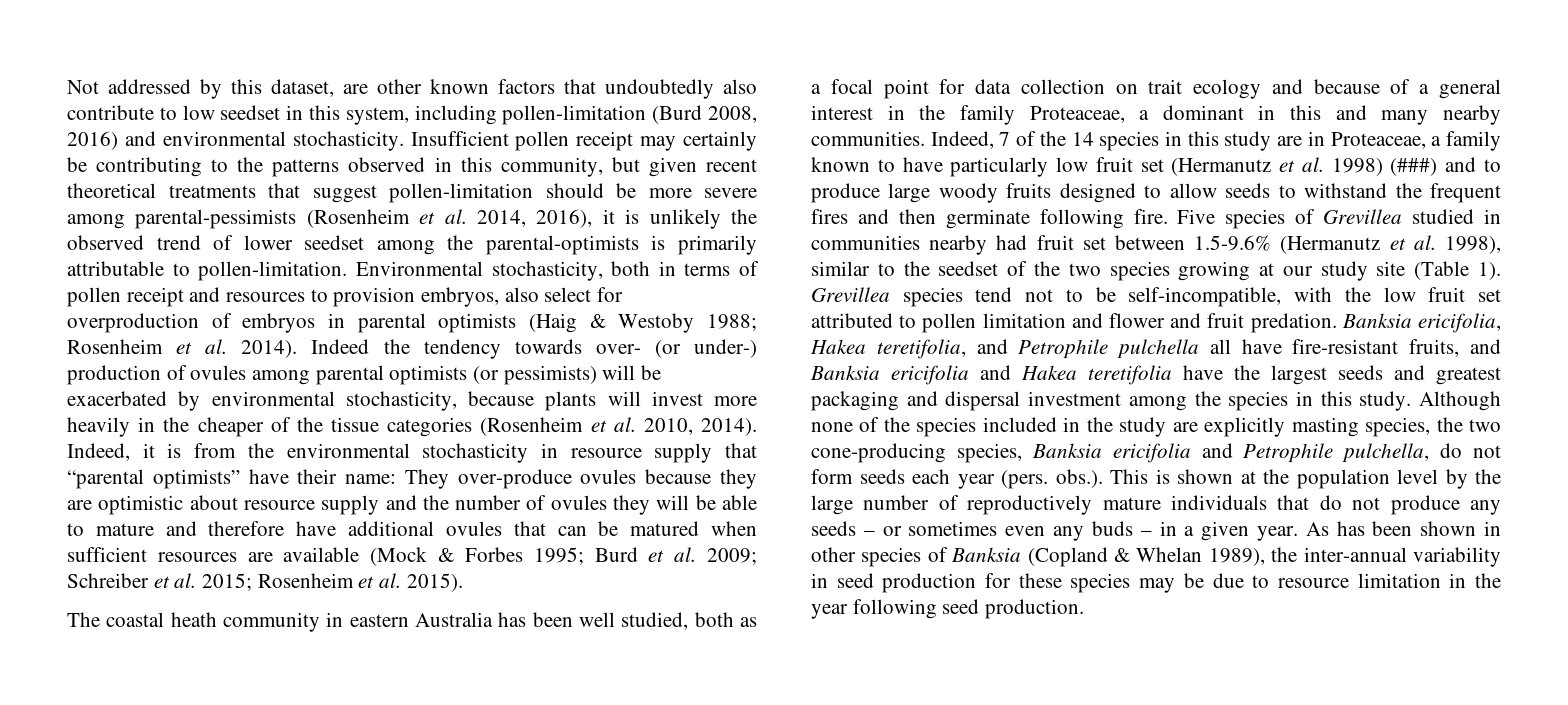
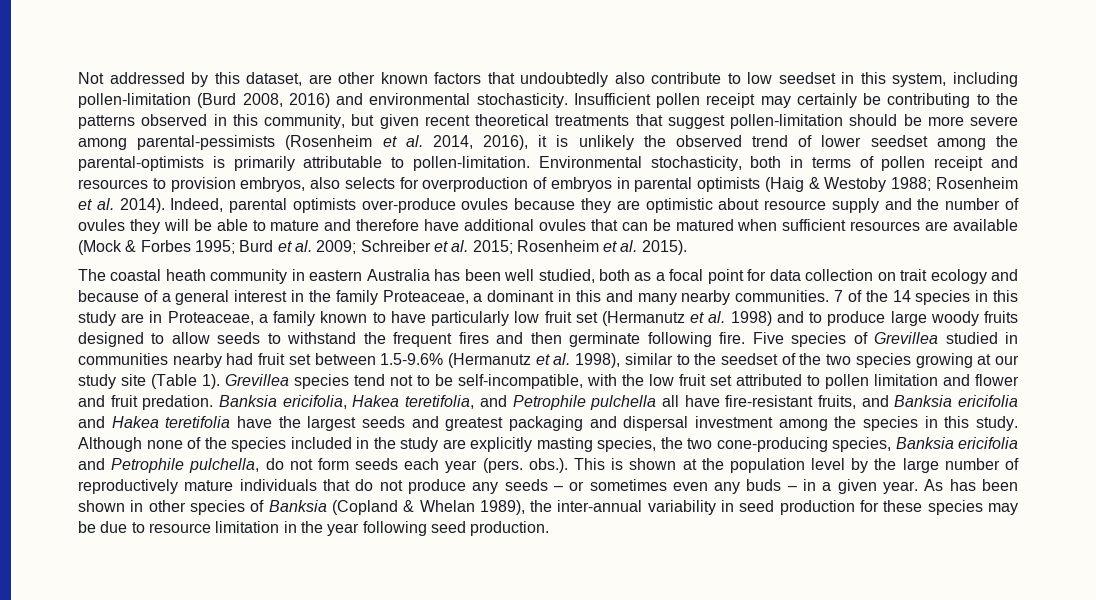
- Environmental stochasticity, both in terms of pollen receipt and resources to provision embryos, also select for overproduction of embryos in parental optimists (Haig & Westoby 1988; Rosenheim et al. 2014).
+ Environmental stochasticity, both in terms of pollen receipt and resources to provision embryos, also selects for overproduction of embryos in parental optimists (Haig & Westoby 1988; Rosenheim et al. 2014).
- Indeed the tendency towards over- (or under-) production of ovules among parental optimists (or pessimists) will be exacerbated by environmental stochasticity, because plants will invest more heavily in the cheaper of the tissue categories (Rosenheim et al. 2010, 2014). Indeed, it is from the environmental stochasticity in resource supply that “parental optimists” have their name: They over-produce ovules because they are optimistic about resource supply and the number of ovules they will be able to mature and therefore have additional ovules that can be matured when sufficient resources are available (Mock & Forbes 1995; Burd et al. 2009; Schreiber et al. 2015; Rosenheim et al. 2015).
+ Indeed, parental optimists over-produce ovules because they are optimistic about resource supply and the number of ovules they will be able to mature and therefore have additional ovules that can be matured when sufficient resources are available (Mock & Forbes 1995; Burd et al. 2009; Schreiber et al. 2015; Rosenheim et al. 2015).
- Indeed, 7 of the 14 species in this study are in Proteaceae, a family known to have particularly low fruit set (Hermanutz et al. 1998) (###) and to produce large woody fruits designed to allow seeds to withstand the frequent fires and then germinate following fire.
+ 7 of the 14 species in this study are in Proteaceae, a family known to have particularly low fruit set (Hermanutz et al. 1998) and to produce large woody fruits designed to allow seeds to withstand the frequent fires and then germinate following fire.

